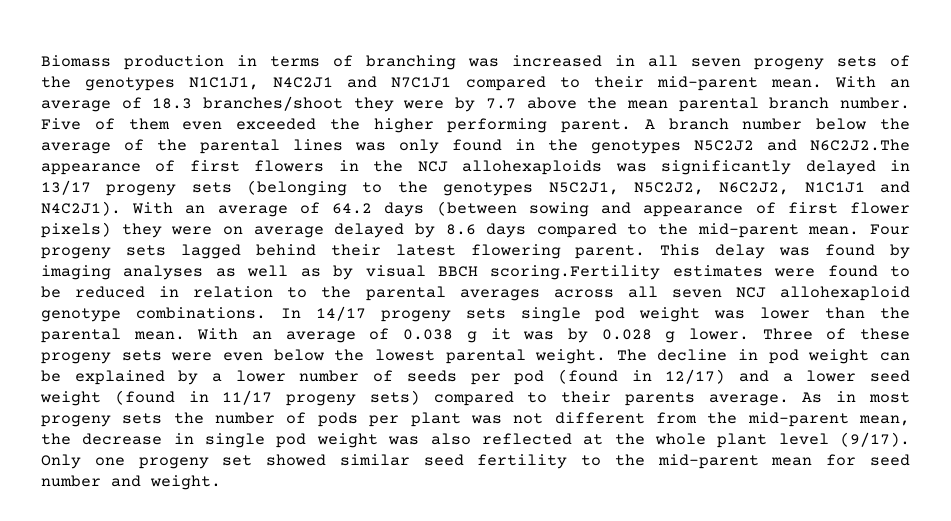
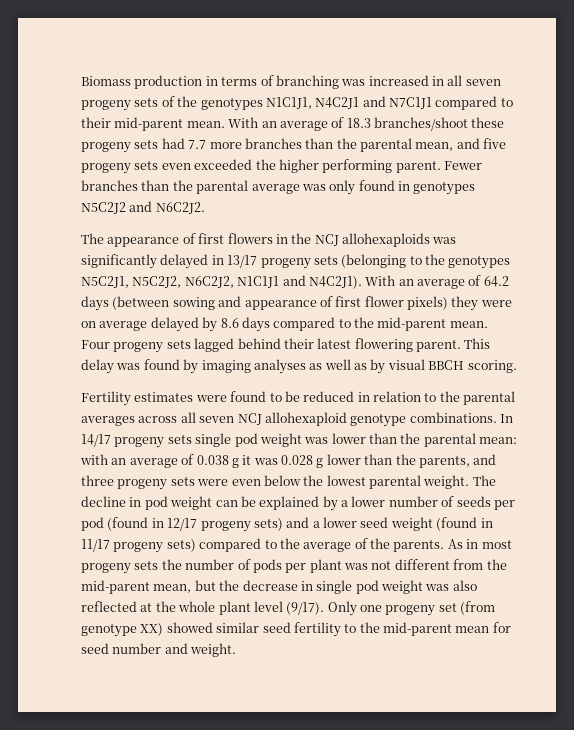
- With an average of 18.3 branches/shoot they were by 7.7 above the mean parental branch number. Five of them even exceeded the higher performing parent.
+ With an average of 18.3 branches/shoot these progeny sets had 7.7 more branches than the parental mean, and five progeny sets even exceeded the higher performing parent.
- A branch number below the average of the parental lines was only found in the genotypes N5C2J2 and N6C2J2.The appearance of first flowers in the NCJ allohexaploids was significantly delayed in 13/17 progeny sets (belonging to the genotypes N5C2J1, N5C2J2, N6C2J2, N1C1J1 and N4C2J1).
+ Fewer branches than the parental average was only found in genotypes N5C2J2 and N6C2J2.
+ The appearance of first flowers in the NCJ allohexaploids was significantly delayed in 13/17 progeny sets (belonging to the genotypes N5C2J1, N5C2J2, N6C2J2, N1C1J1 and N4C2J1).
- This delay was found by imaging analyses as well as by visual BBCH scoring.Fertility estimates were found to be reduced in relation to the parental averages across all seven NCJ allohexaploid genotype combinations.
+ This delay was found by imaging analyses as well as by visual BBCH scoring.
+ Fertility estimates were found to be reduced in relation to the parental averages across all seven NCJ allohexaploid genotype combinations.
- In 14/17 progeny sets single pod weight was lower than the parental mean. With an average of 0.038 g it was by 0.028 g lower. Three of these progeny sets were even below the lowest parental weight.
+ In 14/17 progeny sets single pod weight was lower than the parental mean: with an average of 0.038 g it was 0.028 g lower than the parents, and three progeny sets were even below the lowest parental weight.
- The decline in pod weight can be explained by a lower number of seeds per pod (found in 12/17) and a lower seed weight (found in 11/17 progeny sets) compared to their parents average.
+ The decline in pod weight can be explained by a lower number of seeds per pod (found in 12/17 progeny sets) and a lower seed weight (found in 11/17 progeny sets) compared to the average of the parents.
- As in most progeny sets the number of pods per plant was not different from the mid-parent mean, the decrease in single pod weight was also reflected at the whole plant level (9/17).
+ As in most progeny sets the number of pods per plant was not different from the mid-parent mean, but the decrease in single pod weight was also reflected at the whole plant level (9/17).
- Only one progeny set showed similar seed fertility to the mid-parent mean for seed number and weight.
+ Only one progeny set (from genotype XX) showed similar seed fertility to the mid-parent mean for seed number and weight.

